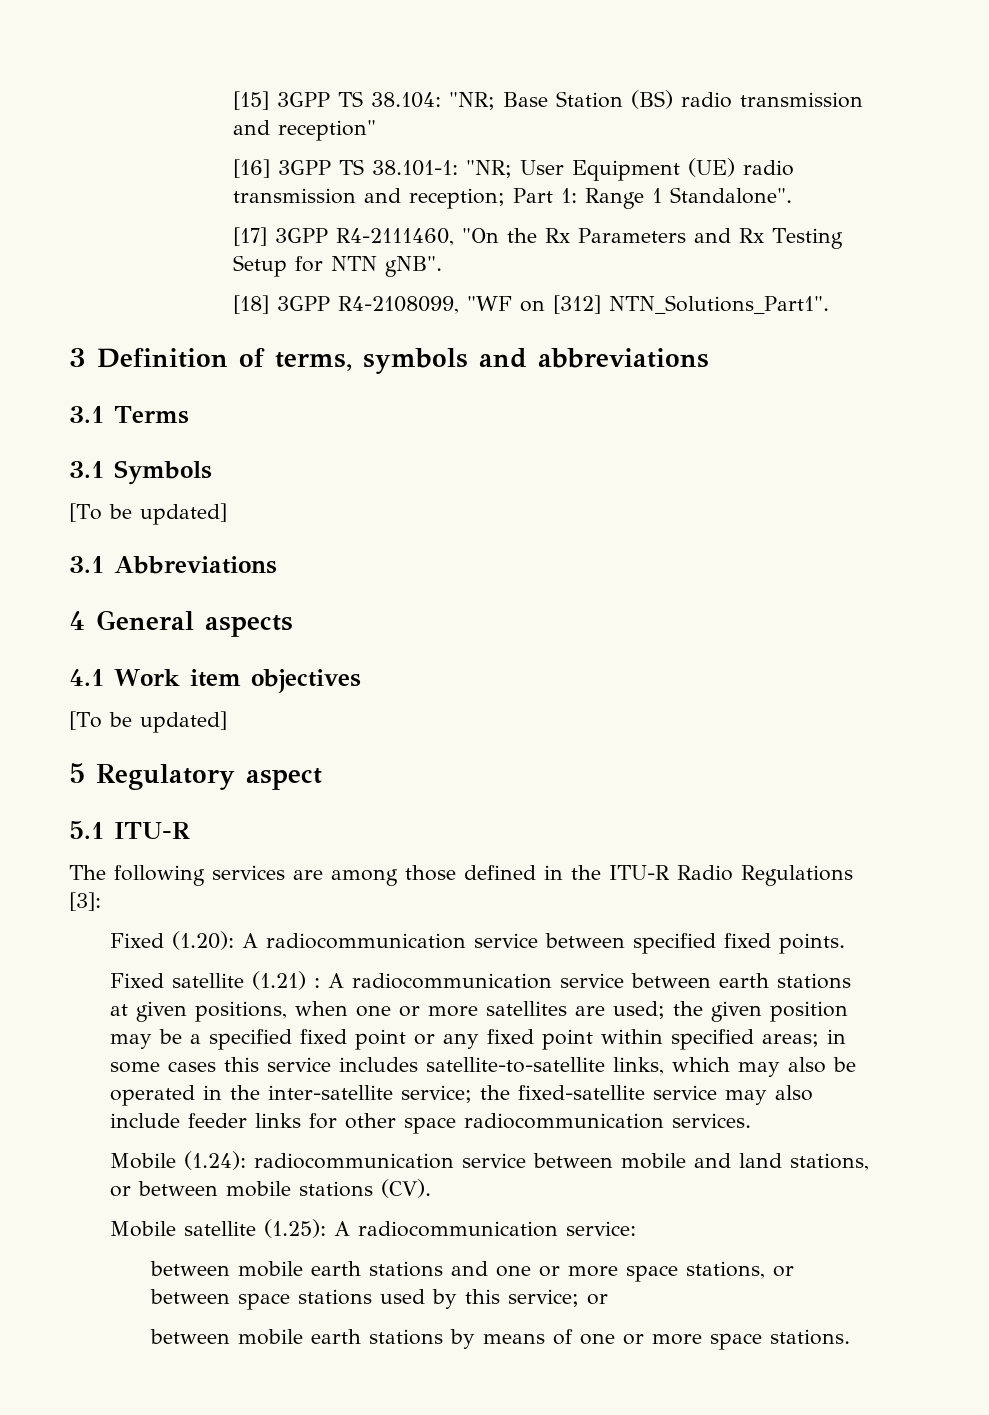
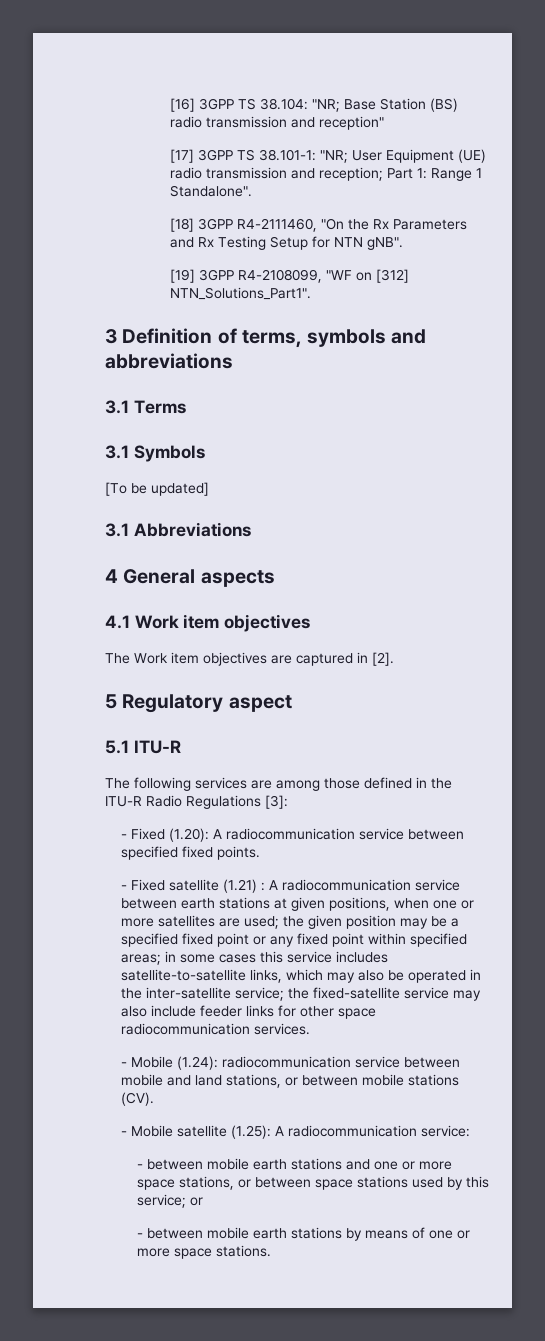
- [15] 3GPP TS 38.104: "NR; Base Station (BS) radio transmission and reception"
+ [16] 3GPP TS 38.104: "NR; Base Station (BS) radio transmission and reception"
- [16] 3GPP TS 38.101-1: "NR; User Equipment (UE) radio transmission and reception; Part 1: Range 1 Standalone".
+ [17] 3GPP TS 38.101-1: "NR; User Equipment (UE) radio transmission and reception; Part 1: Range 1 Standalone".
- [17] 3GPP R4-2111460, "On the Rx Parameters and Rx Testing Setup for NTN gNB".
+ [18] 3GPP R4-2111460, "On the Rx Parameters and Rx Testing Setup for NTN gNB".
- [18] 3GPP R4-2108099, "WF on [312] NTN_Solutions_Part1".
+ [19] 3GPP R4-2108099, "WF on [312] NTN_Solutions_Part1".
  4.1 Work item objectives
- [To be updated]
+ The Work item objectives are captured in [2].
- Fixed (1.20): A radiocommunication service between specified fixed points.
+ - Fixed (1.20): A radiocommunication service between specified fixed points.
- Fixed satellite (1.21) :
+ - Fixed satellite (1.21) :
- Mobile (1.24): radiocommunication service between mobile and land stations, or between mobile stations (CV).
+ - Mobile (1.24): radiocommunication service between mobile and land stations, or between mobile stations (CV).
- Mobile satellite (1.25): A radiocommunication service:
+ - Mobile satellite (1.25): A radiocommunication service:
- between mobile earth stations and one or more space stations, or between space stations used by this service; or
+ - between mobile earth stations and one or more space stations, or between space stations used by this service; or
- between mobile earth stations by means of one or more space stations.
+ - between mobile earth stations by means of one or more space stations.

